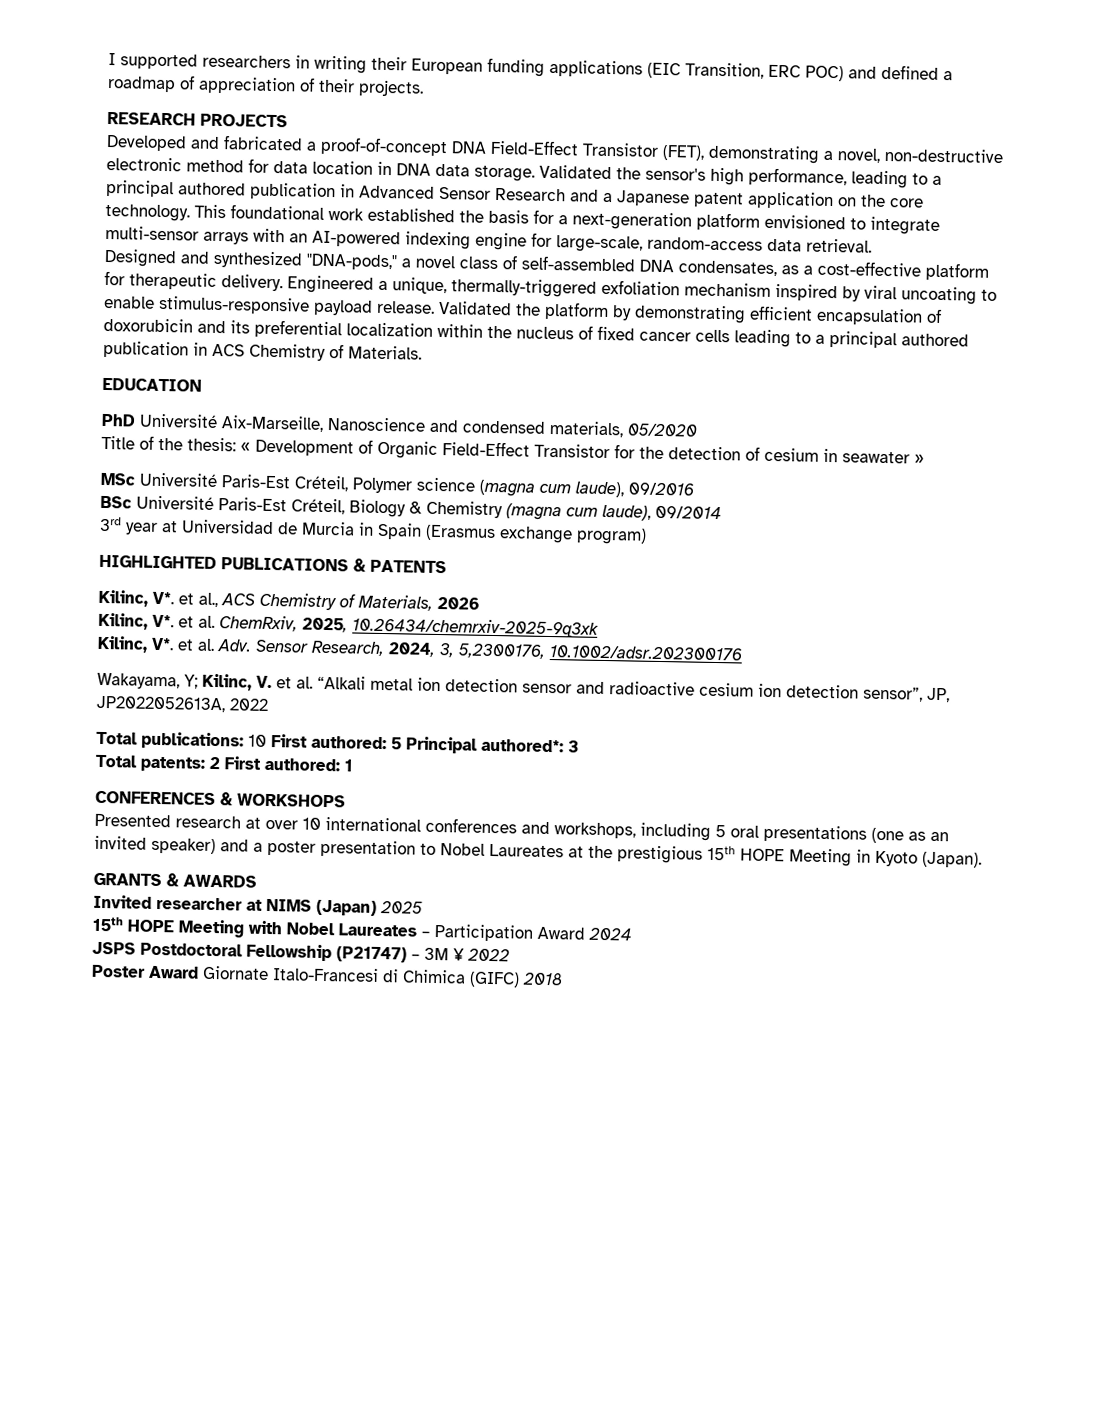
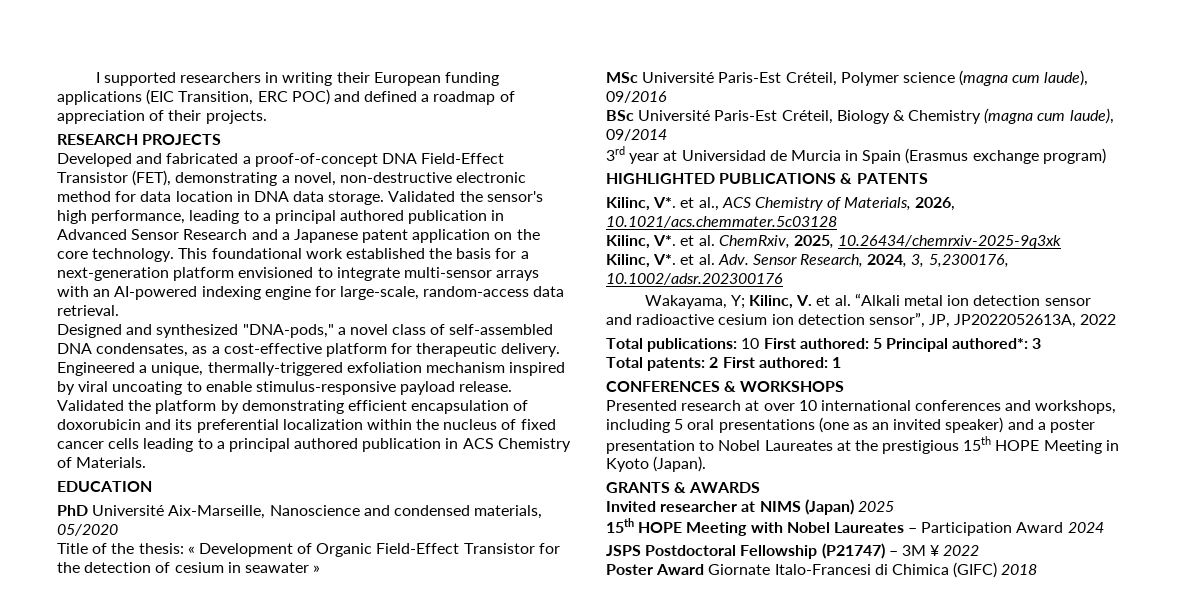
- Kilinc, V*. et al., ACS Chemistry of Materials, 2026
+ Kilinc, V*. et al., ACS Chemistry of Materials, 2026, 10.1021/acs.chemmater.5c03128

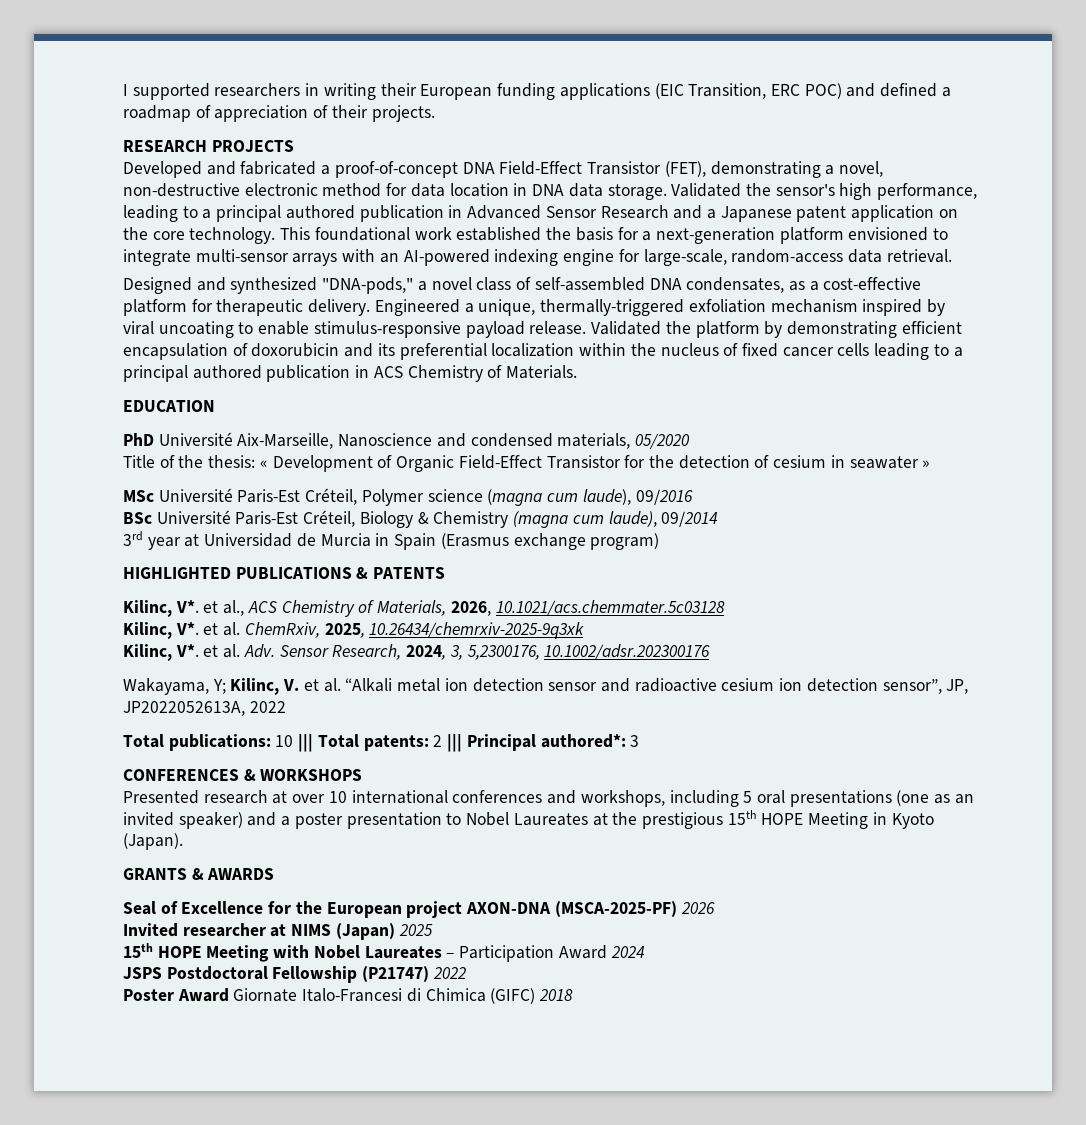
- Total publications: 10 First authored: 5 Principal authored*: 3
- Total patents: 2 First authored: 1
+ Total publications: 10 ||| Total patents: 2 ||| Principal authored*: 3
+ Seal of Excellence for the European project AXON-DNA (MSCA-2025-PF) 2026
- JSPS Postdoctoral Fellowship (P21747) – 3M ¥ 2022
+ JSPS Postdoctoral Fellowship (P21747) 2022

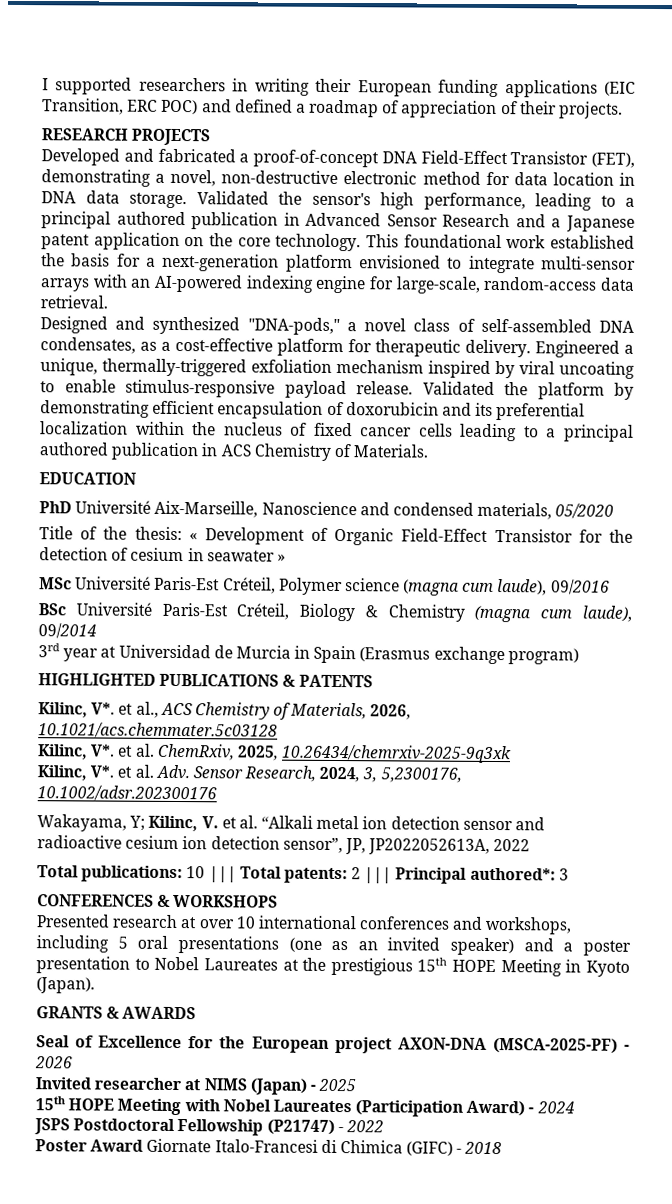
- Seal of Excellence for the European project AXON-DNA (MSCA-2025-PF) 2026
+ Seal of Excellence for the European project AXON-DNA (MSCA-2025-PF) - 2026
- Invited researcher at NIMS (Japan) 2025
+ Invited researcher at NIMS (Japan) - 2025
- 15th HOPE Meeting with Nobel Laureates – Participation Award 2024
+ 15th HOPE Meeting with Nobel Laureates (Participation Award) - 2024
- JSPS Postdoctoral Fellowship (P21747) 2022
+ JSPS Postdoctoral Fellowship (P21747) - 2022
- Poster Award Giornate Italo-Francesi di Chimica (GIFC) 2018
+ Poster Award Giornate Italo-Francesi di Chimica (GIFC) - 2018

